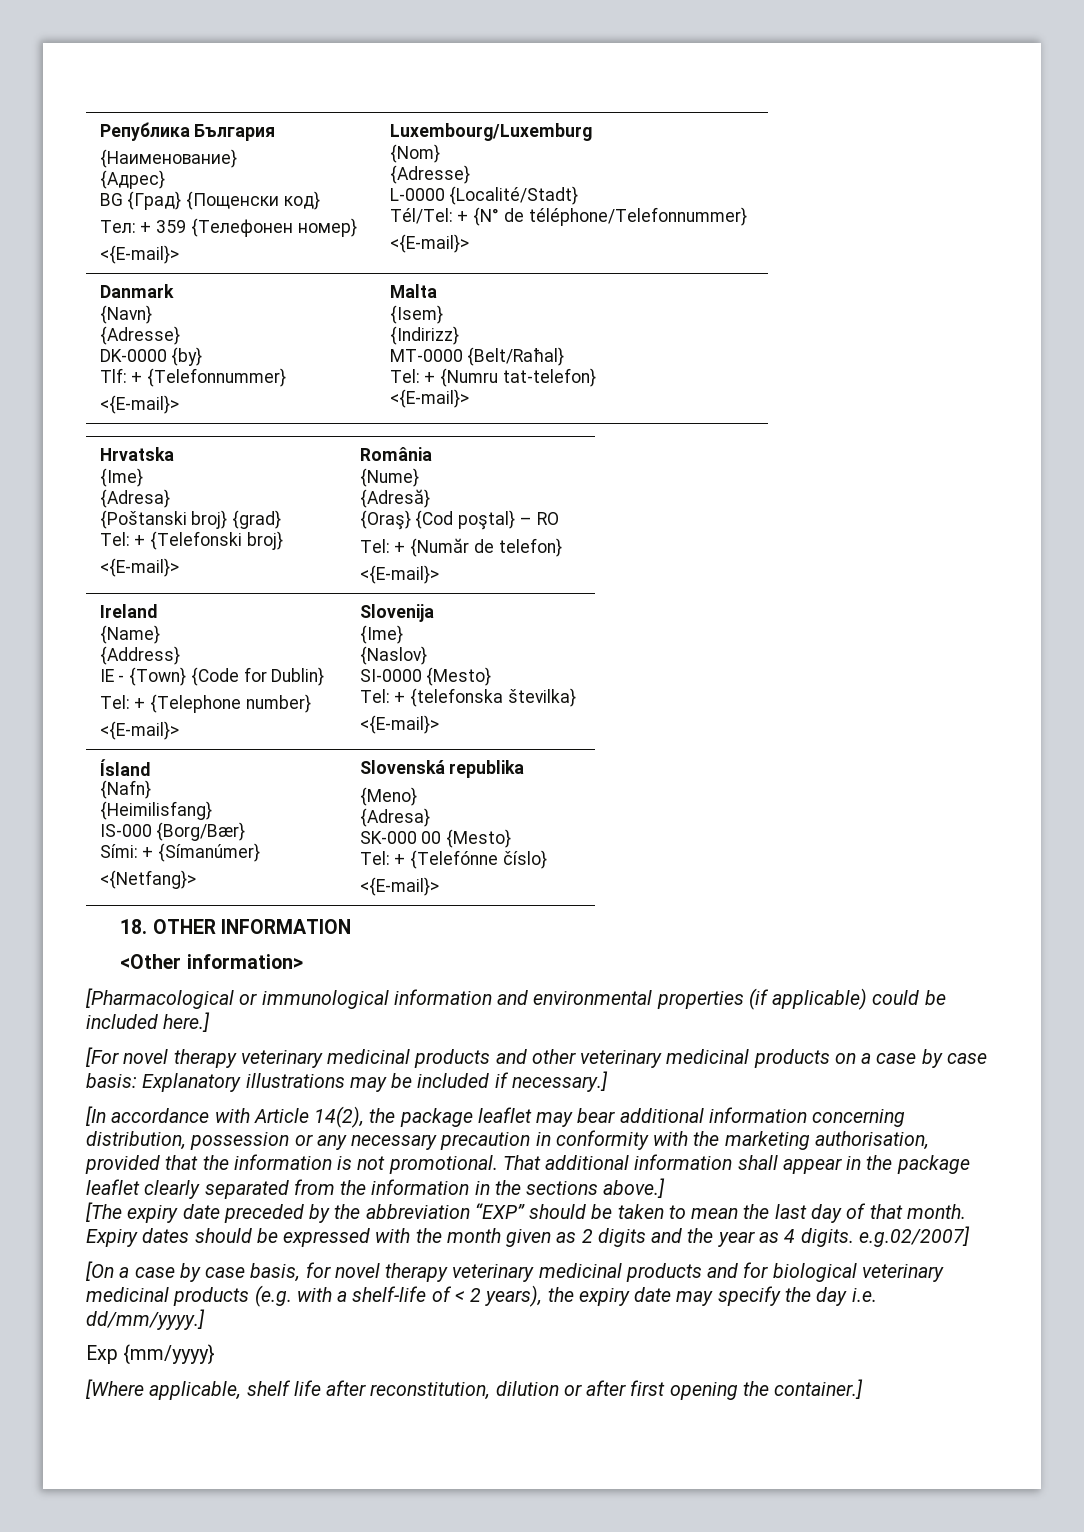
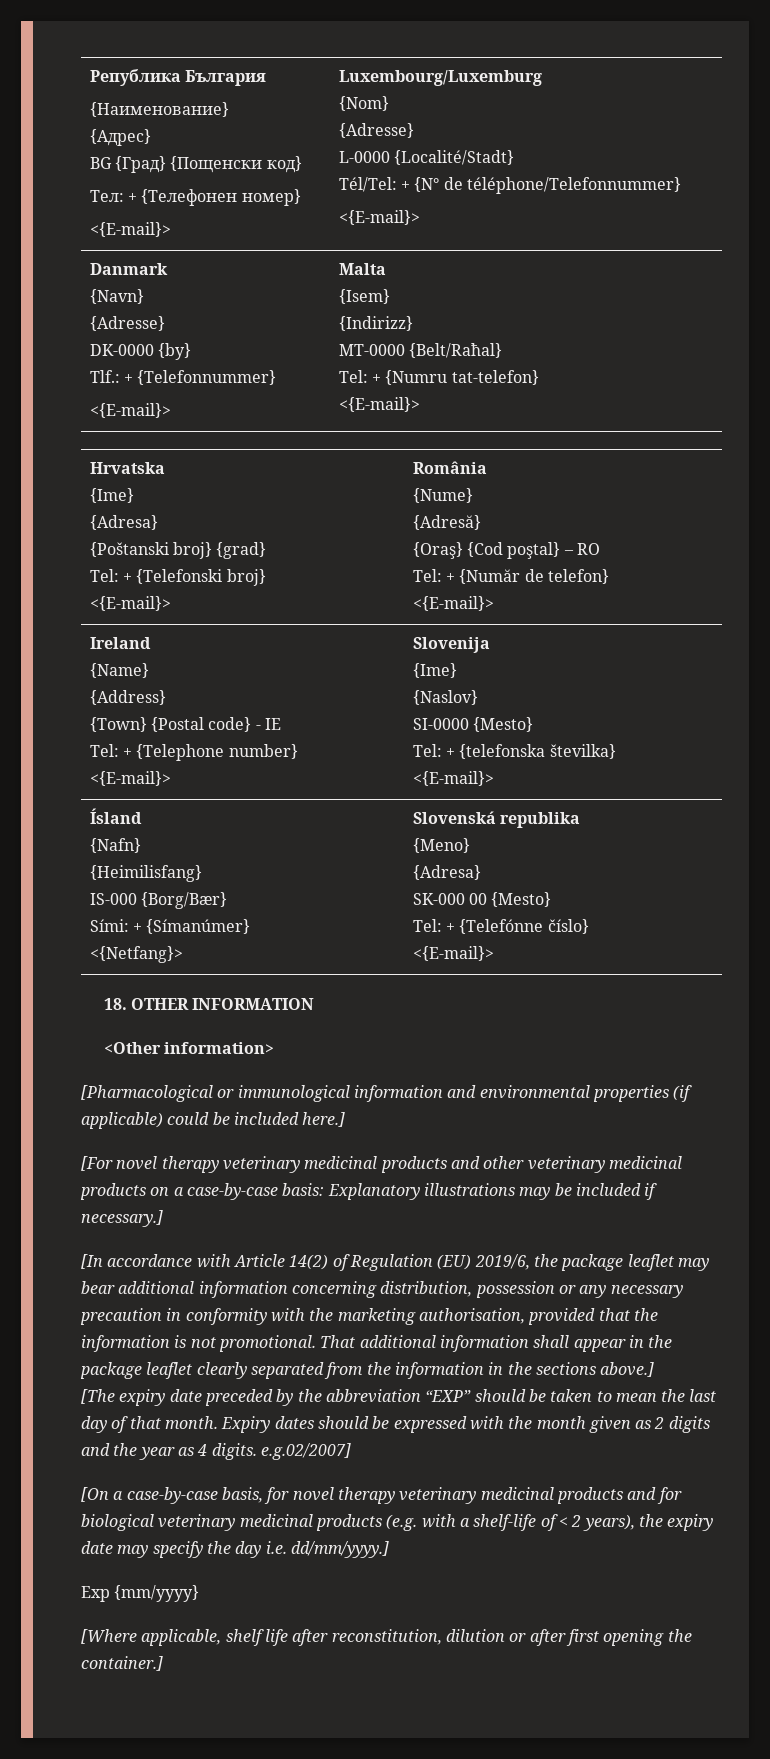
  Република България
  {Наименование}
  {Адрес}
  BG {Град} {Пощенски код}
- Teл: + 359 {Телефонен номер}
+ Teл: + {Телефонен номер}
  Danmark
  {Navn}
  {Adresse}
  DK-0000 {by}
- Tlf: + {Telefonnummer}
+ Tlf.: + {Telefonnummer}
  Ireland
  {Name}
  {Address}
- IE - {Town} {Code for Dublin}
+ {Town} {Postal code} - IE
- [For novel therapy veterinary medicinal products and other veterinary medicinal products on a case by case basis: Explanatory illustrations may be included if necessary.]
+ [For novel therapy veterinary medicinal products and other veterinary medicinal products on a case-by-case basis: Explanatory illustrations may be included if necessary.]
- [In accordance with Article 14(2), the package leaflet may bear additional information concerning distribution, possession or any necessary precaution in conformity with the marketing authorisation, provided that the information is not promotional.
+ [In accordance with Article 14(2) of Regulation (EU) 2019/6, the package leaflet may bear additional information concerning distribution, possession or any necessary precaution in conformity with the marketing authorisation, provided that the information is not promotional.
- [On a case by case basis, for novel therapy veterinary medicinal products and for biological veterinary medicinal products (e.g. with a shelf-life of < 2 years), the expiry date may specify the day i.e. dd/mm/yyyy.]
+ [On a case-by-case basis, for novel therapy veterinary medicinal products and for biological veterinary medicinal products (e.g. with a shelf-life of < 2 years), the expiry date may specify the day i.e. dd/mm/yyyy.]

